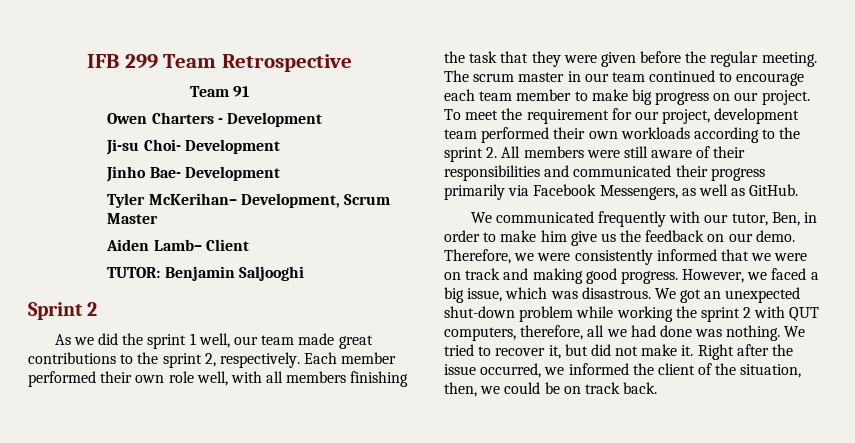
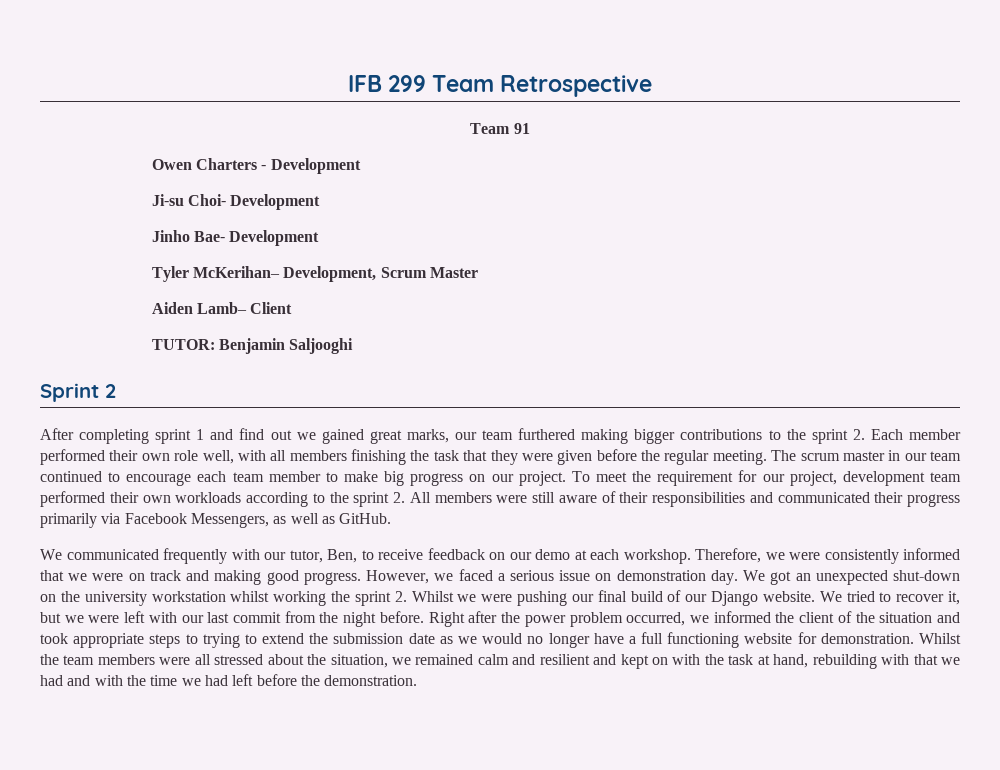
- As we did the sprint 1 well, our team made great contributions to the sprint 2, respectively. Each member performed their own role well, with all members finishing the task that they were given before the regular meeting.
+ After completing sprint 1 and find out we gained great marks, our team furthered making bigger contributions to the sprint 2. Each member performed their own role well, with all members finishing the task that they were given before the regular meeting.
- We communicated frequently with our tutor, Ben, in order to make him give us the feedback on our demo.
+ We communicated frequently with our tutor, Ben, to receive feedback on our demo at each workshop.
- However, we faced a big issue, which was disastrous.
+ However, we faced a serious issue on demonstration day.
- We got an unexpected shut-down problem while working the sprint 2 with QUT computers, therefore, all we had done was nothing.
+ We got an unexpected shut-down on the university workstation whilst working the sprint 2. Whilst we were pushing our final build of our Django website.
- We tried to recover it, but did not make it.
+ We tried to recover it, but we were left with our last commit from the night before.
- Right after the issue occurred, we informed the client of the situation, then, we could be on track back.
+ Right after the power problem occurred, we informed the client of the situation and took appropriate steps to trying to extend the submission date as we would no longer have a full functioning website for demonstration. Whilst the team members were all stressed about the situation, we remained calm and resilient and kept on with the task at hand, rebuilding with that we had and with the time we had left before the demonstration.

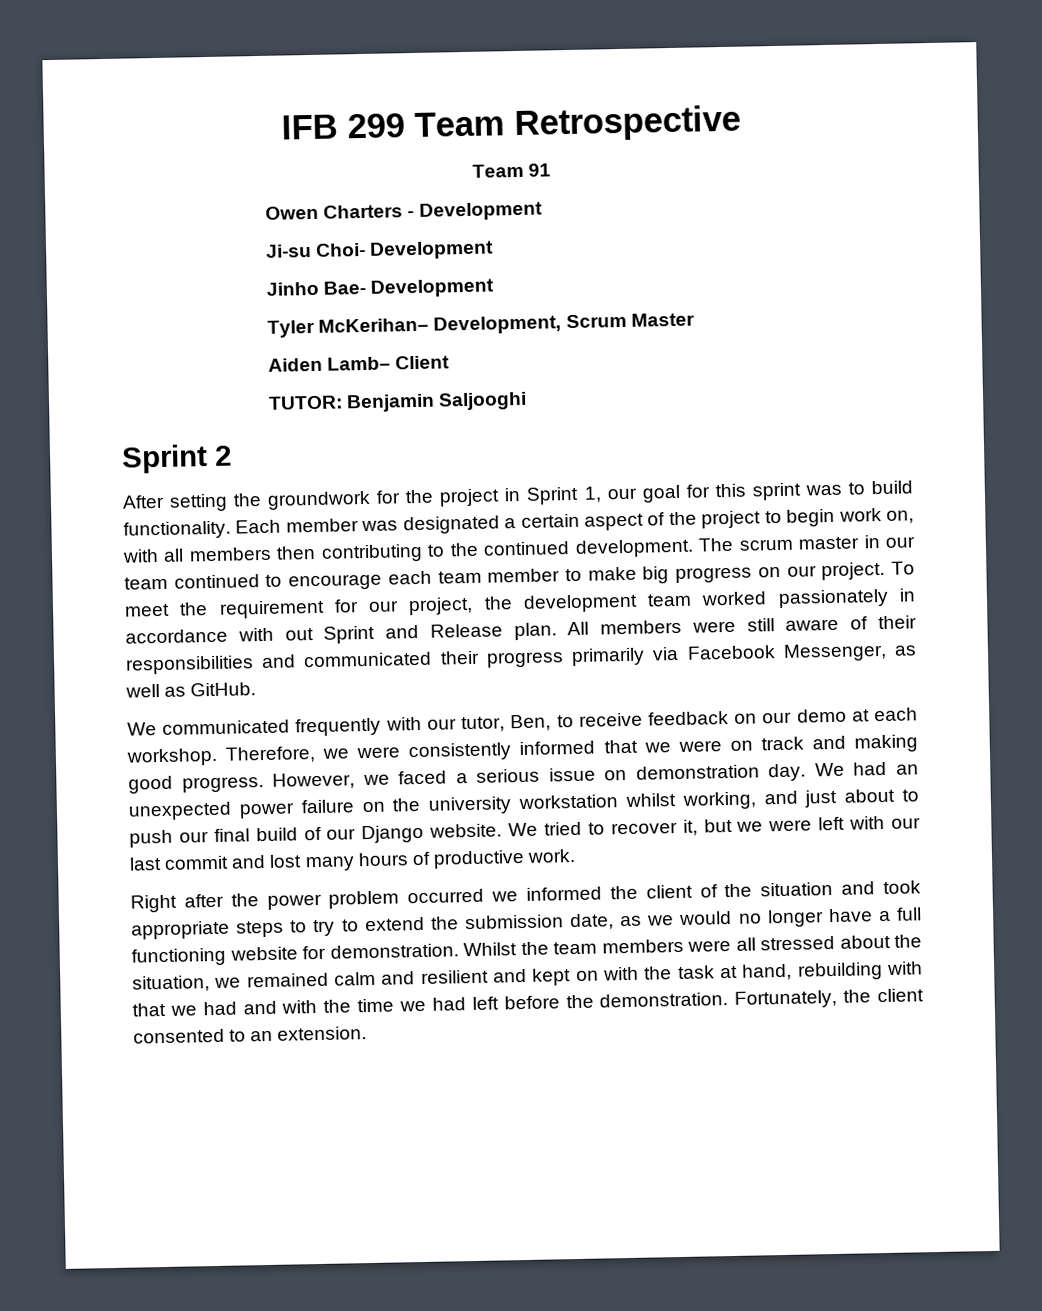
- After completing sprint 1 and find out we gained great marks, our team furthered making bigger contributions to the sprint 2. Each member performed their own role well, with all members finishing the task that they were given before the regular meeting.
+ After setting the groundwork for the project in Sprint 1, our goal for this sprint was to build functionality. Each member was designated a certain aspect of the project to begin work on, with all members then contributing to the continued development.
- To meet the requirement for our project, development team performed their own workloads according to the sprint 2. All members were still aware of their responsibilities and communicated their progress primarily via Facebook Messengers, as well as GitHub.
+ To meet the requirement for our project, the development team worked passionately in accordance with out Sprint and Release plan. All members were still aware of their responsibilities and communicated their progress primarily via Facebook Messenger, as well as GitHub.
- We got an unexpected shut-down on the university workstation whilst working the sprint 2. Whilst we were pushing our final build of our Django website.
+ We had an unexpected power failure on the university workstation whilst working, and just about to push our final build of our Django website.
- We tried to recover it, but we were left with our last commit from the night before. Right after the power problem occurred, we informed the client of the situation and took appropriate steps to trying to extend the submission date as we would no longer have a full functioning website for demonstration.
+ We tried to recover it, but we were left with our last commit and lost many hours of productive work.
+ Right after the power problem occurred we informed the client of the situation and took appropriate steps to try to extend the submission date, as we would no longer have a full functioning website for demonstration.
+ Fortunately, the client consented to an extension.

